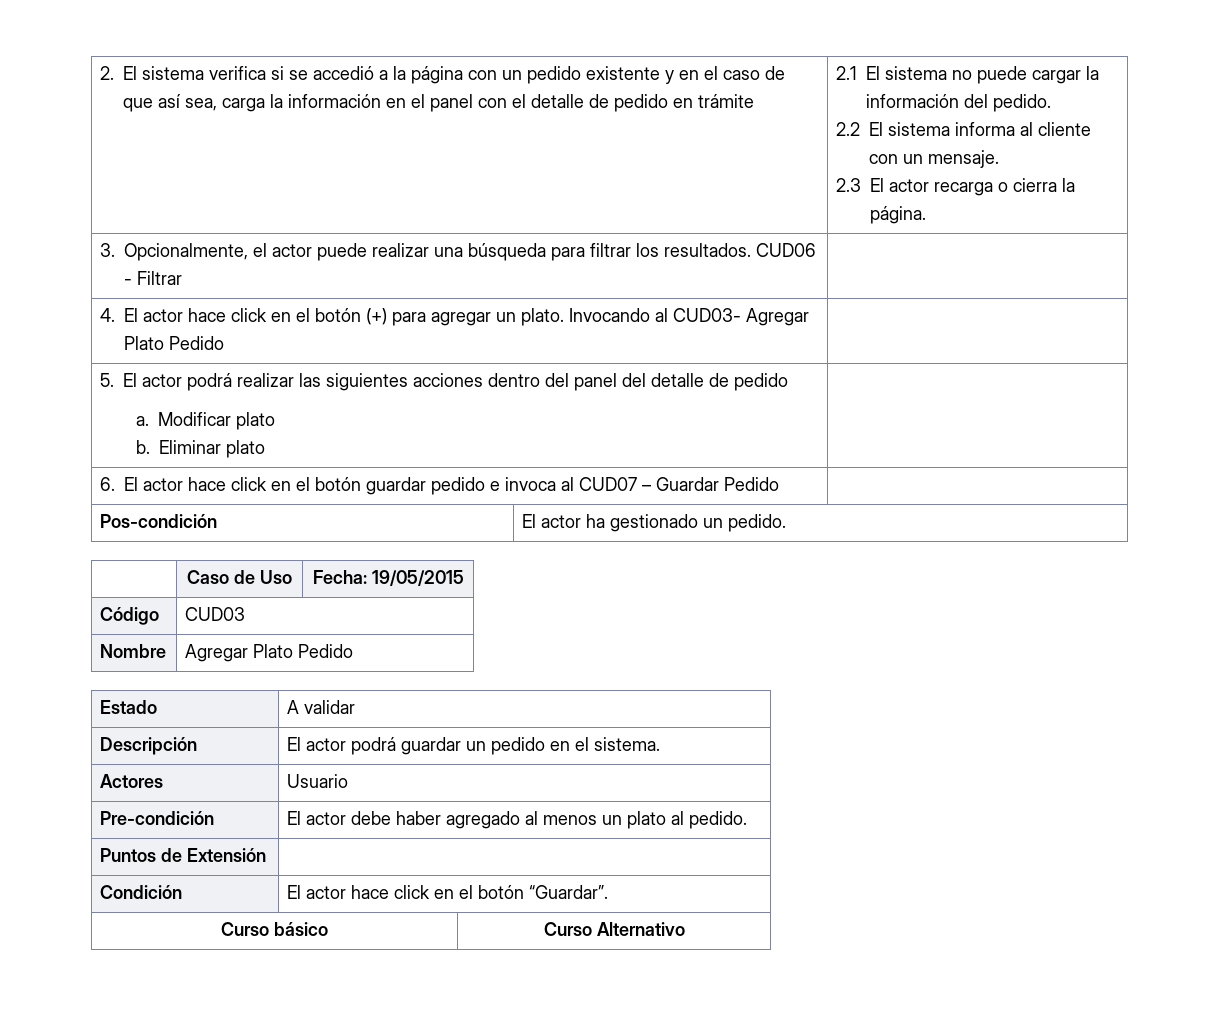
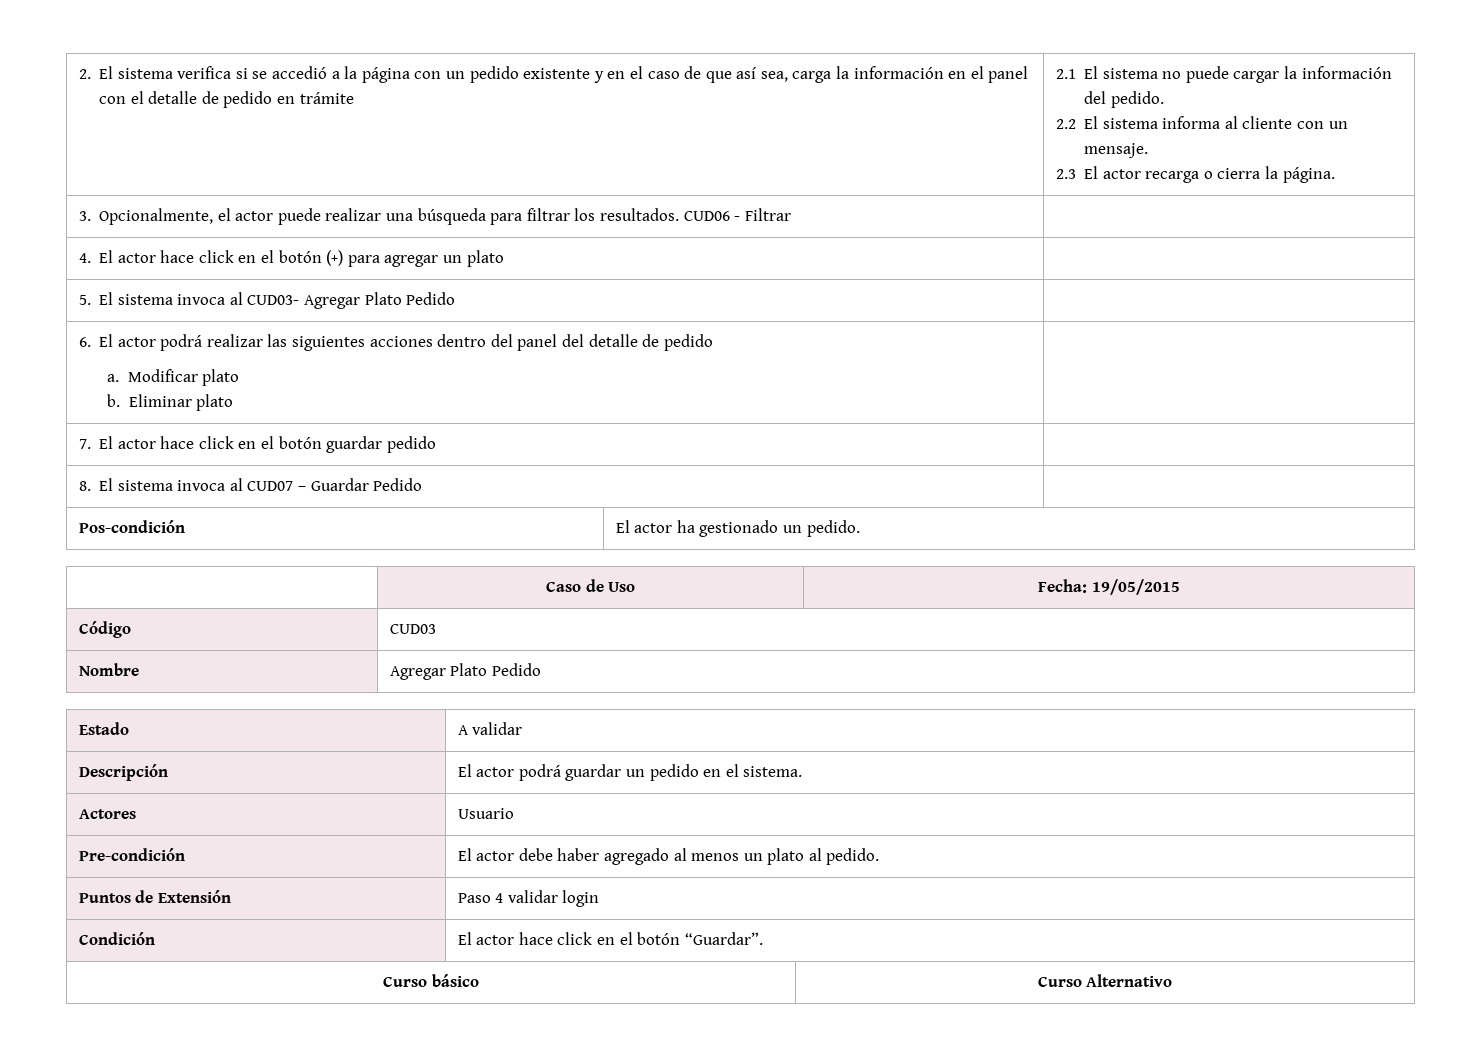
- 4. El actor hace click en el botón (+) para agregar un plato. Invocando al CUD03- Agregar Plato Pedido |
+ 4. El actor hace click en el botón (+) para agregar un plato |
+ 5. El sistema invoca al CUD03- Agregar Plato Pedido |
- 5. El actor podrá realizar las siguientes acciones dentro del panel del detalle de pedido
+ 6. El actor podrá realizar las siguientes acciones dentro del panel del detalle de pedido
- 6. El actor hace click en el botón guardar pedido e invoca al CUD07 – Guardar Pedido |
+ 7. El actor hace click en el botón guardar pedido |
+ 8. El sistema invoca al CUD07 – Guardar Pedido |
- Puntos de Extensión |
+ Puntos de Extensión | Paso 4 validar login

